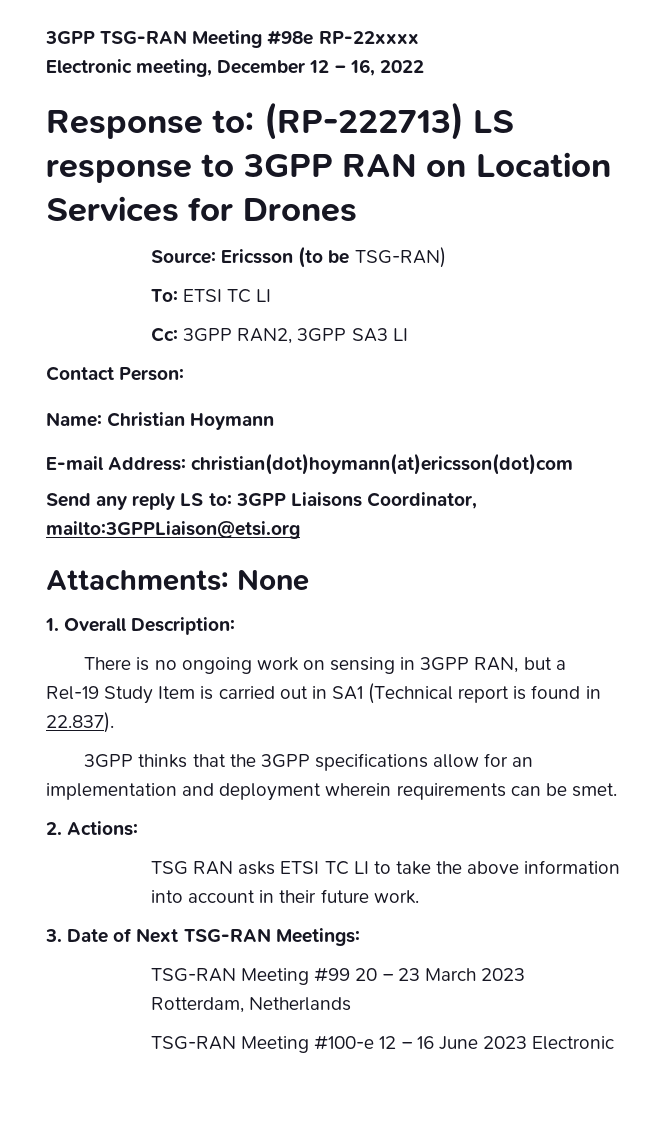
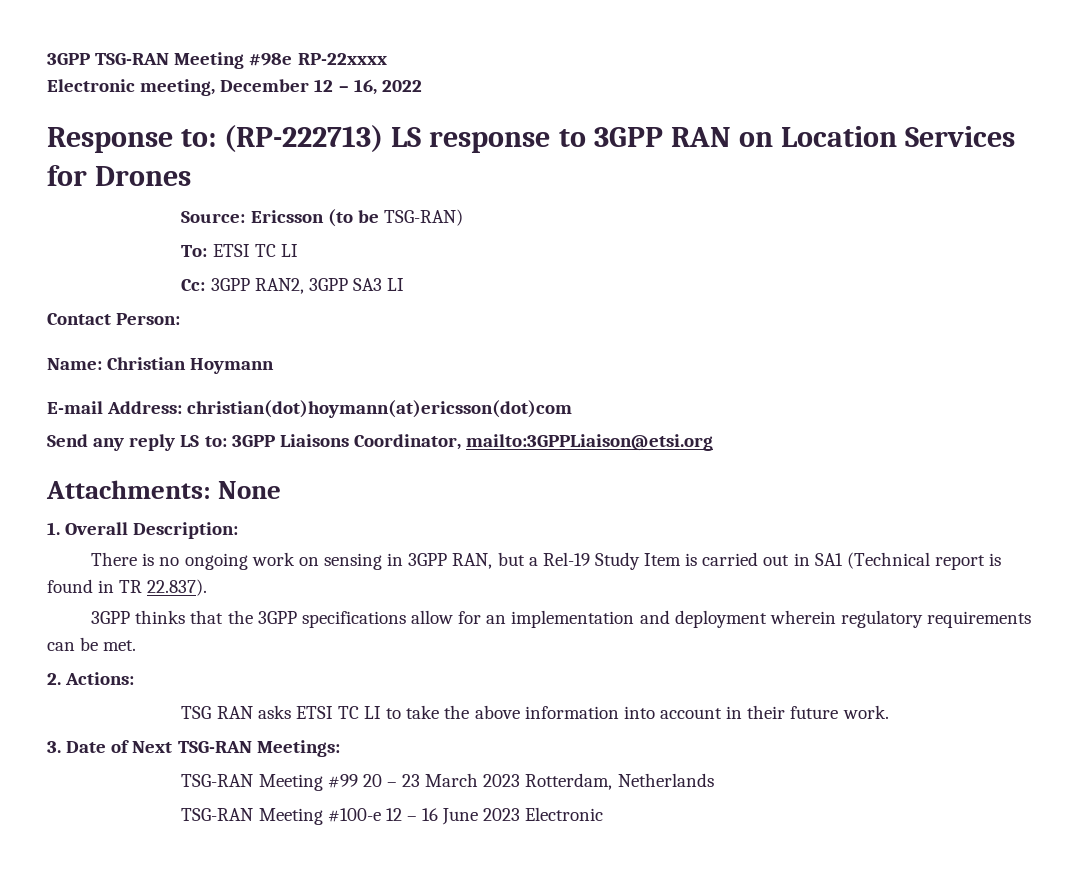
- There is no ongoing work on sensing in 3GPP RAN, but a Rel-19 Study Item is carried out in SA1 (Technical report is found in 22.837).
+ There is no ongoing work on sensing in 3GPP RAN, but a Rel-19 Study Item is carried out in SA1 (Technical report is found in TR 22.837).
- 3GPP thinks that the 3GPP specifications allow for an implementation and deployment wherein requirements can be smet.
+ 3GPP thinks that the 3GPP specifications allow for an implementation and deployment wherein regulatory requirements can be met.

